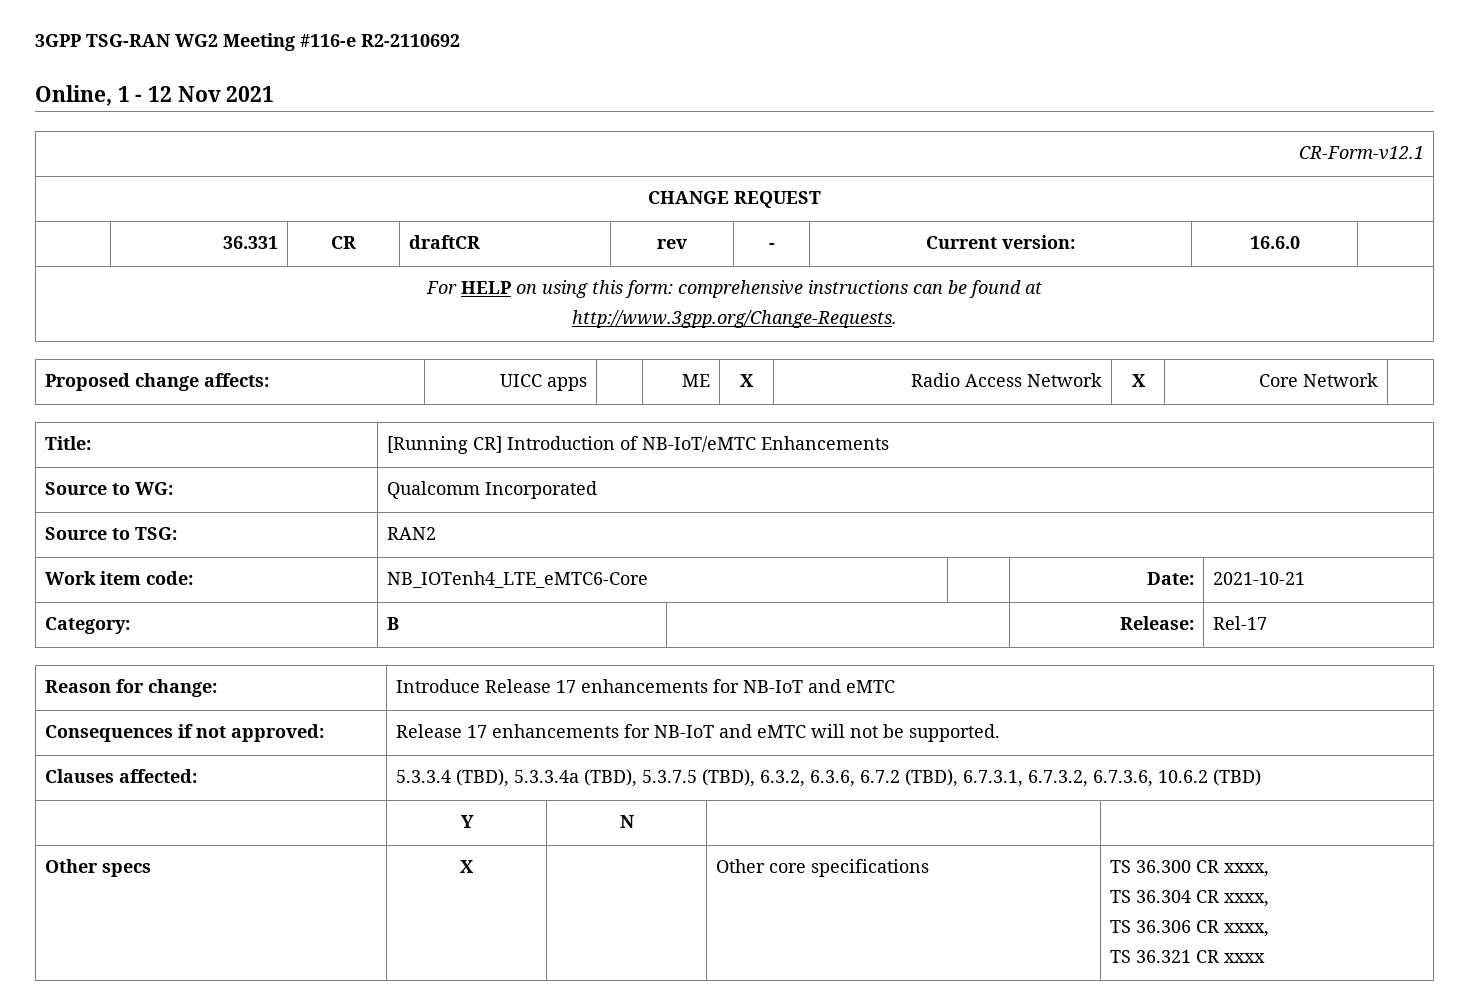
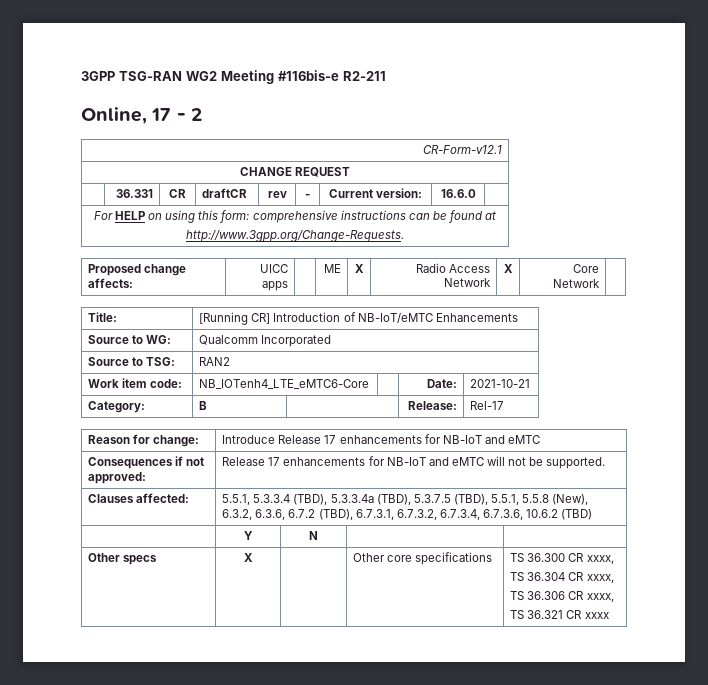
- 3GPP TSG-RAN WG2 Meeting #116-e R2-2110692
+ 3GPP TSG-RAN WG2 Meeting #116bis-e R2-211
- Online, 1 - 12 Nov 2021
+ Online, 17 - 2
- Clauses affected: | 5.3.3.4 (TBD), 5.3.3.4a (TBD), 5.3.7.5 (TBD), 6.3.2, 6.3.6, 6.7.2 (TBD), 6.7.3.1, 6.7.3.2, 6.7.3.6, 10.6.2 (TBD)
+ Clauses affected: | 5.5.1, 5.3.3.4 (TBD), 5.3.3.4a (TBD), 5.3.7.5 (TBD), 5.5.1, 5.5.8 (New), 6.3.2, 6.3.6, 6.7.2 (TBD), 6.7.3.1, 6.7.3.2, 6.7.3.4, 6.7.3.6, 10.6.2 (TBD)

